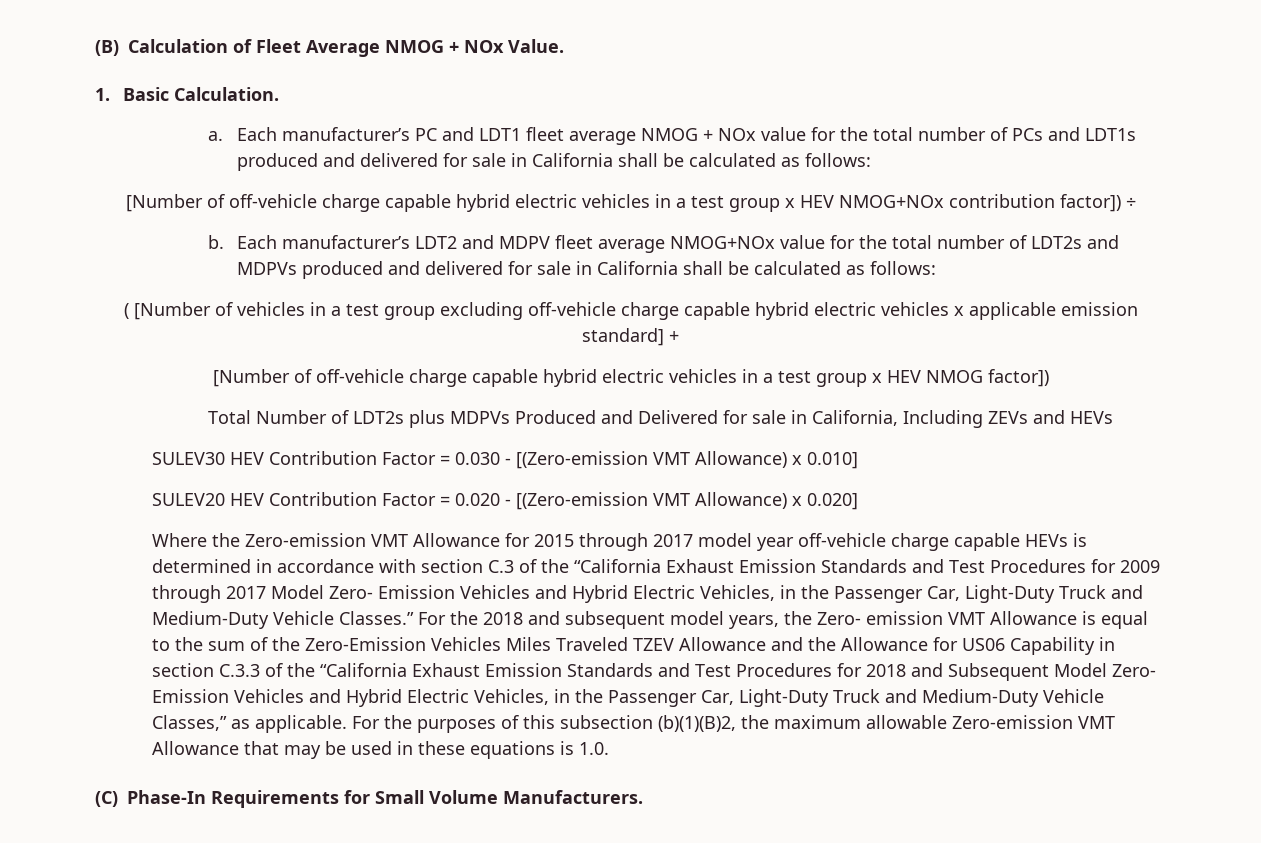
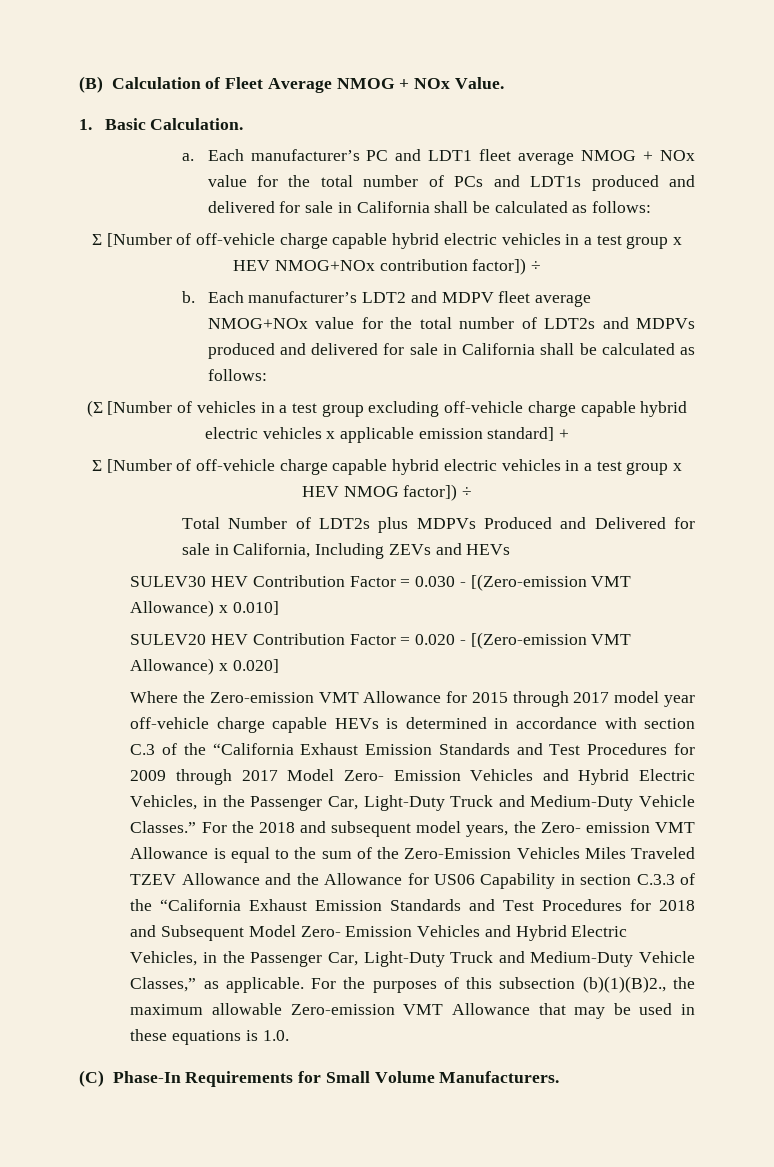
- [Number of off-vehicle charge capable hybrid electric vehicles in a test group x HEV NMOG+NOx contribution factor]) ÷
+ Σ [Number of off-vehicle charge capable hybrid electric vehicles in a test group x HEV NMOG+NOx contribution factor]) ÷
- ( [Number of vehicles in a test group excluding off-vehicle charge capable hybrid electric vehicles x applicable emission standard] +
+ (Σ [Number of vehicles in a test group excluding off-vehicle charge capable hybrid electric vehicles x applicable emission standard] +
- [Number of off-vehicle charge capable hybrid electric vehicles in a test group x HEV NMOG factor])
+ Σ [Number of off-vehicle charge capable hybrid electric vehicles in a test group x HEV NMOG factor]) ÷
- For the purposes of this subsection (b)(1)(B)2, the maximum allowable Zero-emission VMT Allowance that may be used in these equations is 1.0.
+ For the purposes of this subsection (b)(1)(B)2., the maximum allowable Zero-emission VMT Allowance that may be used in these equations is 1.0.

